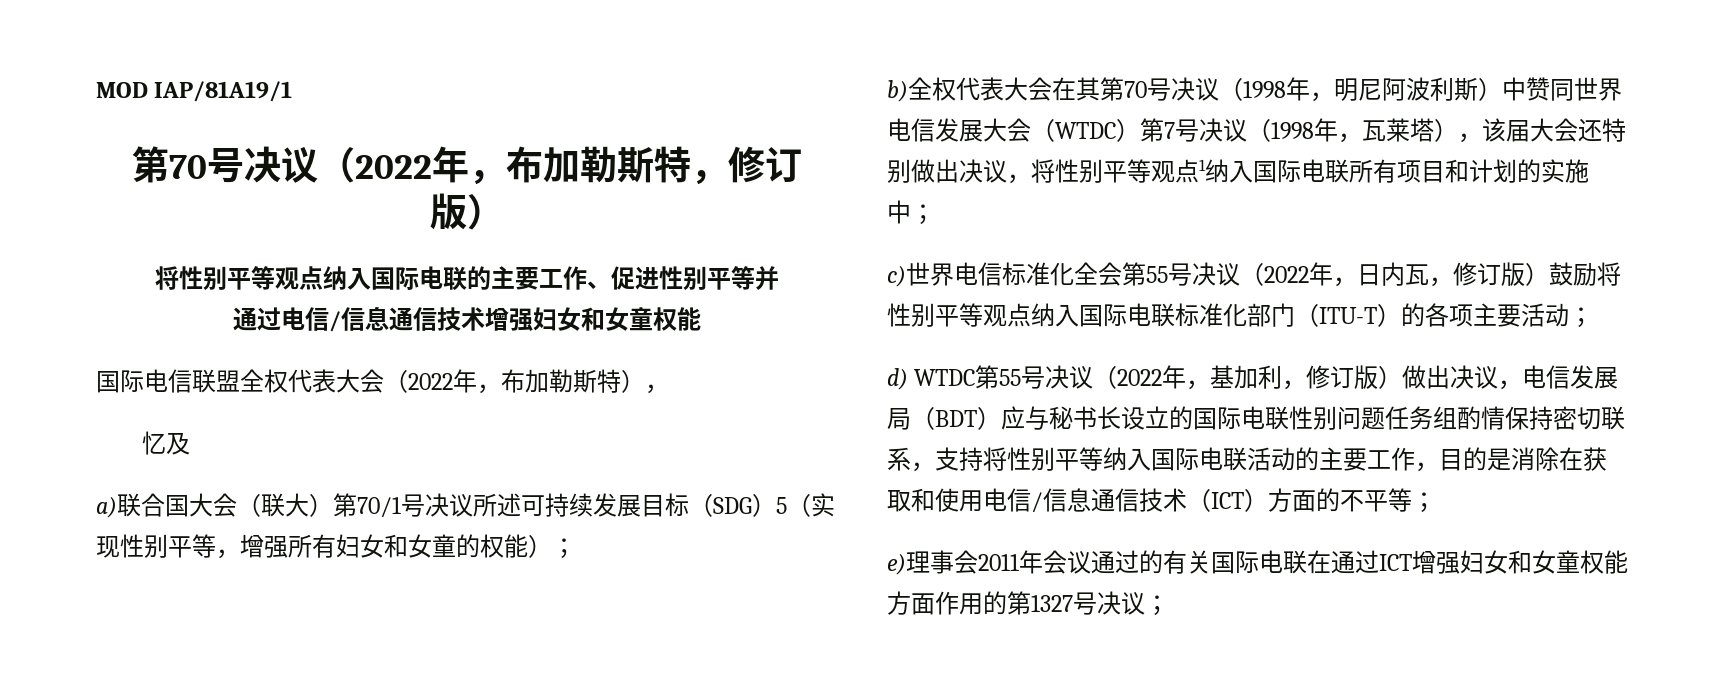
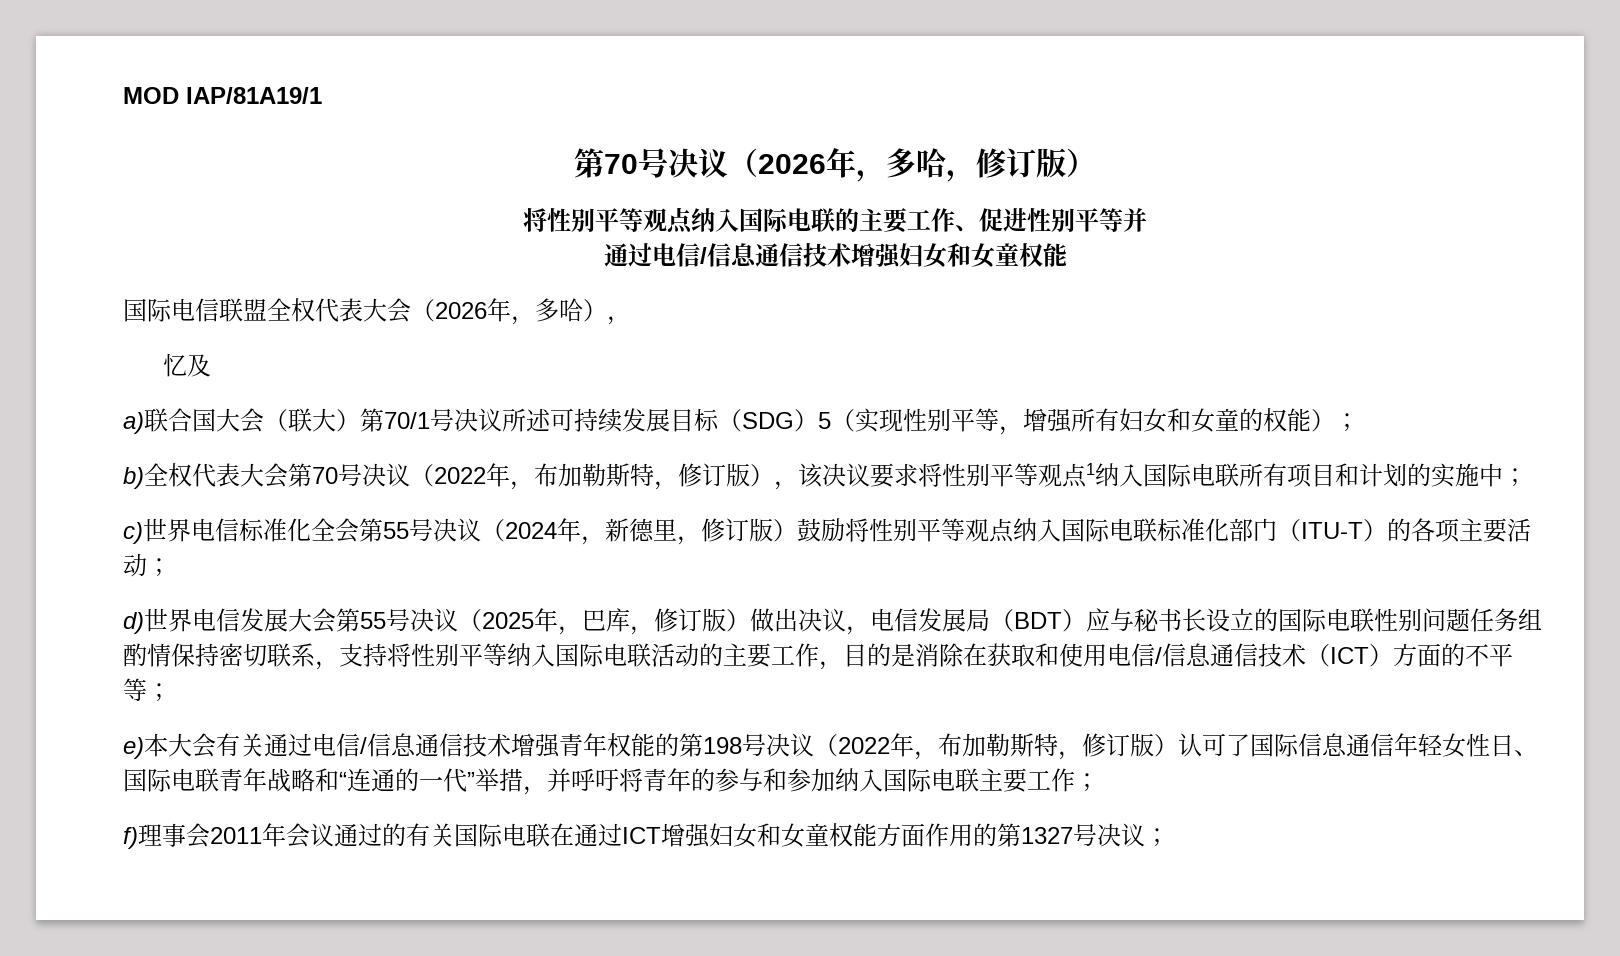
- 第70号决议（2022年，布加勒斯特，修订版）
+ 第70号决议（2026年，多哈，修订版）
- 国际电信联盟全权代表大会（2022年，布加勒斯特），
+ 国际电信联盟全权代表大会（2026年，多哈），
- b)全权代表大会在其第70号决议（1998年，明尼阿波利斯）中赞同世界电信发展大会（WTDC）第7号决议（1998年，瓦莱塔），该届大会还特别做出决议，将性别平等观点1纳入国际电联所有项目和计划的实施中；
+ b)全权代表大会第70号决议（2022年，布加勒斯特，修订版），该决议要求将性别平等观点1纳入国际电联所有项目和计划的实施中；
- c)世界电信标准化全会第55号决议（2022年，日内瓦，修订版）鼓励将性别平等观点纳入国际电联标准化部门（ITU-T）的各项主要活动；
+ c)世界电信标准化全会第55号决议（2024年，新德里，修订版）鼓励将性别平等观点纳入国际电联标准化部门（ITU-T）的各项主要活动；
- d) WTDC第55号决议（2022年，基加利，修订版）做出决议，电信发展局（BDT）应与秘书长设立的国际电联性别问题任务组酌情保持密切联系，支持将性别平等纳入国际电联活动的主要工作，目的是消除在获取和使用电信/信息通信技术（ICT）方面的不平等；
+ d)世界电信发展大会第55号决议（2025年，巴库，修订版）做出决议，电信发展局（BDT）应与秘书长设立的国际电联性别问题任务组酌情保持密切联系，支持将性别平等纳入国际电联活动的主要工作，目的是消除在获取和使用电信/信息通信技术（ICT）方面的不平等；
- e)理事会2011年会议通过的有关国际电联在通过ICT增强妇女和女童权能方面作用的第1327号决议；
+ e)本大会有关通过电信/信息通信技术增强青年权能的第198号决议（2022年，布加勒斯特，修订版）认可了国际信息通信年轻女性日、国际电联青年战略和“连通的一代”举措，并呼吁将青年的参与和参加纳入国际电联主要工作；
+ f)理事会2011年会议通过的有关国际电联在通过ICT增强妇女和女童权能方面作用的第1327号决议；

